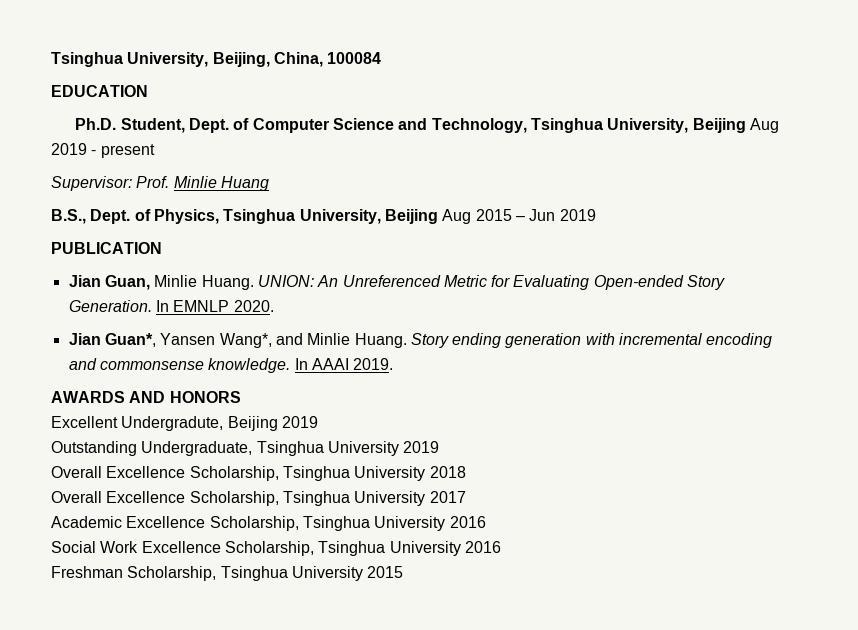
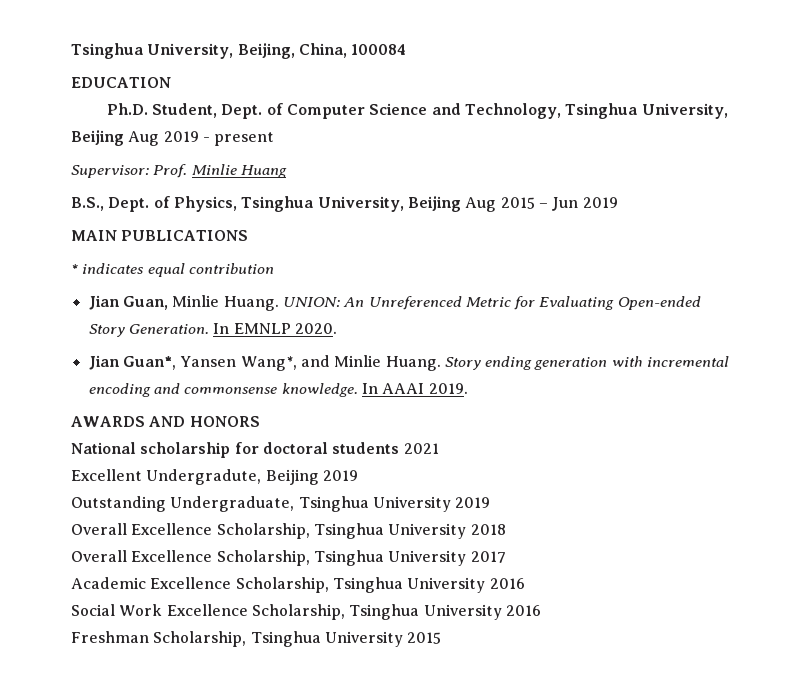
- PUBLICATION
+ MAIN PUBLICATIONS
+ * indicates equal contribution
+ National scholarship for doctoral students 2021

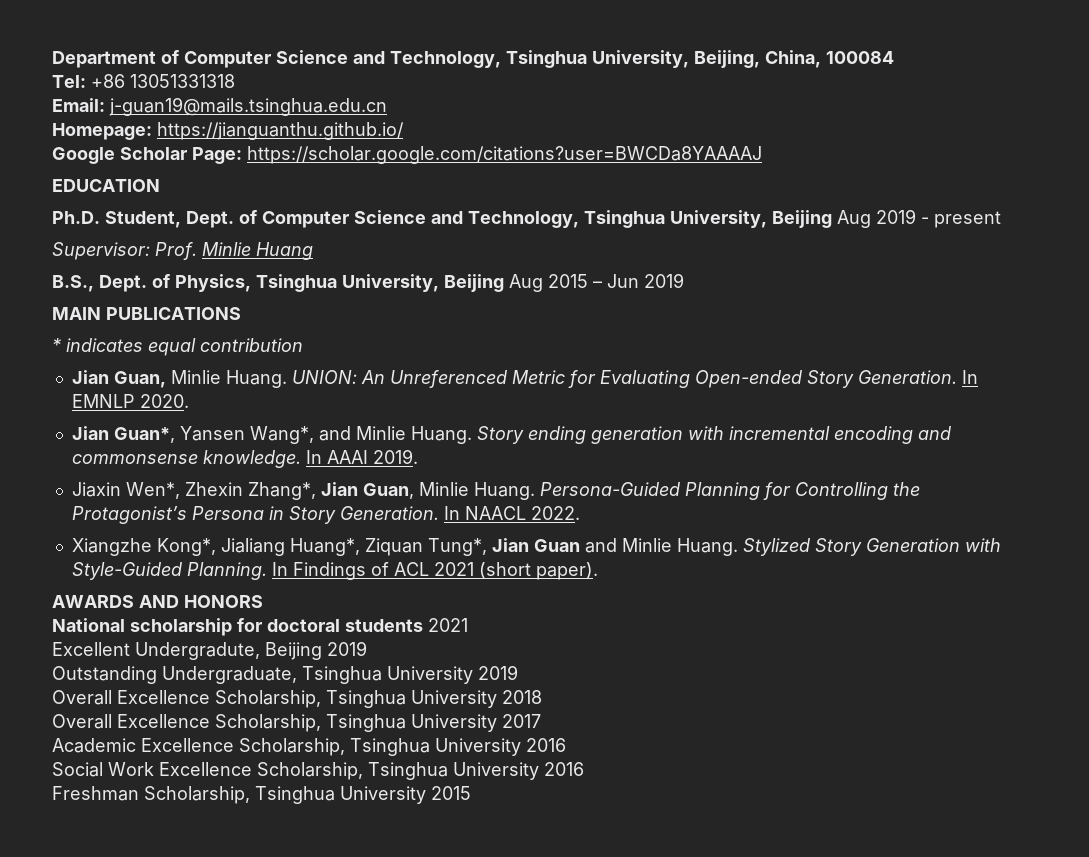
- Tsinghua University, Beijing, China, 100084
+ Department of Computer Science and Technology, Tsinghua University, Beijing, China, 100084
+ Tel: +86 13051331318
+ Email: j-guan19@mails.tsinghua.edu.cn
+ Homepage: https://jianguanthu.github.io/
+ Google Scholar Page: https://scholar.google.com/citations?user=BWCDa8YAAAAJ
+ Jiaxin Wen*, Zhexin Zhang*, Jian Guan, Minlie Huang. Persona-Guided Planning for Controlling the Protagonist’s Persona in Story Generation. In NAACL 2022.
+ Xiangzhe Kong*, Jialiang Huang*, Ziquan Tung*, Jian Guan and Minlie Huang. Stylized Story Generation with Style-Guided Planning. In Findings of ACL 2021 (short paper).

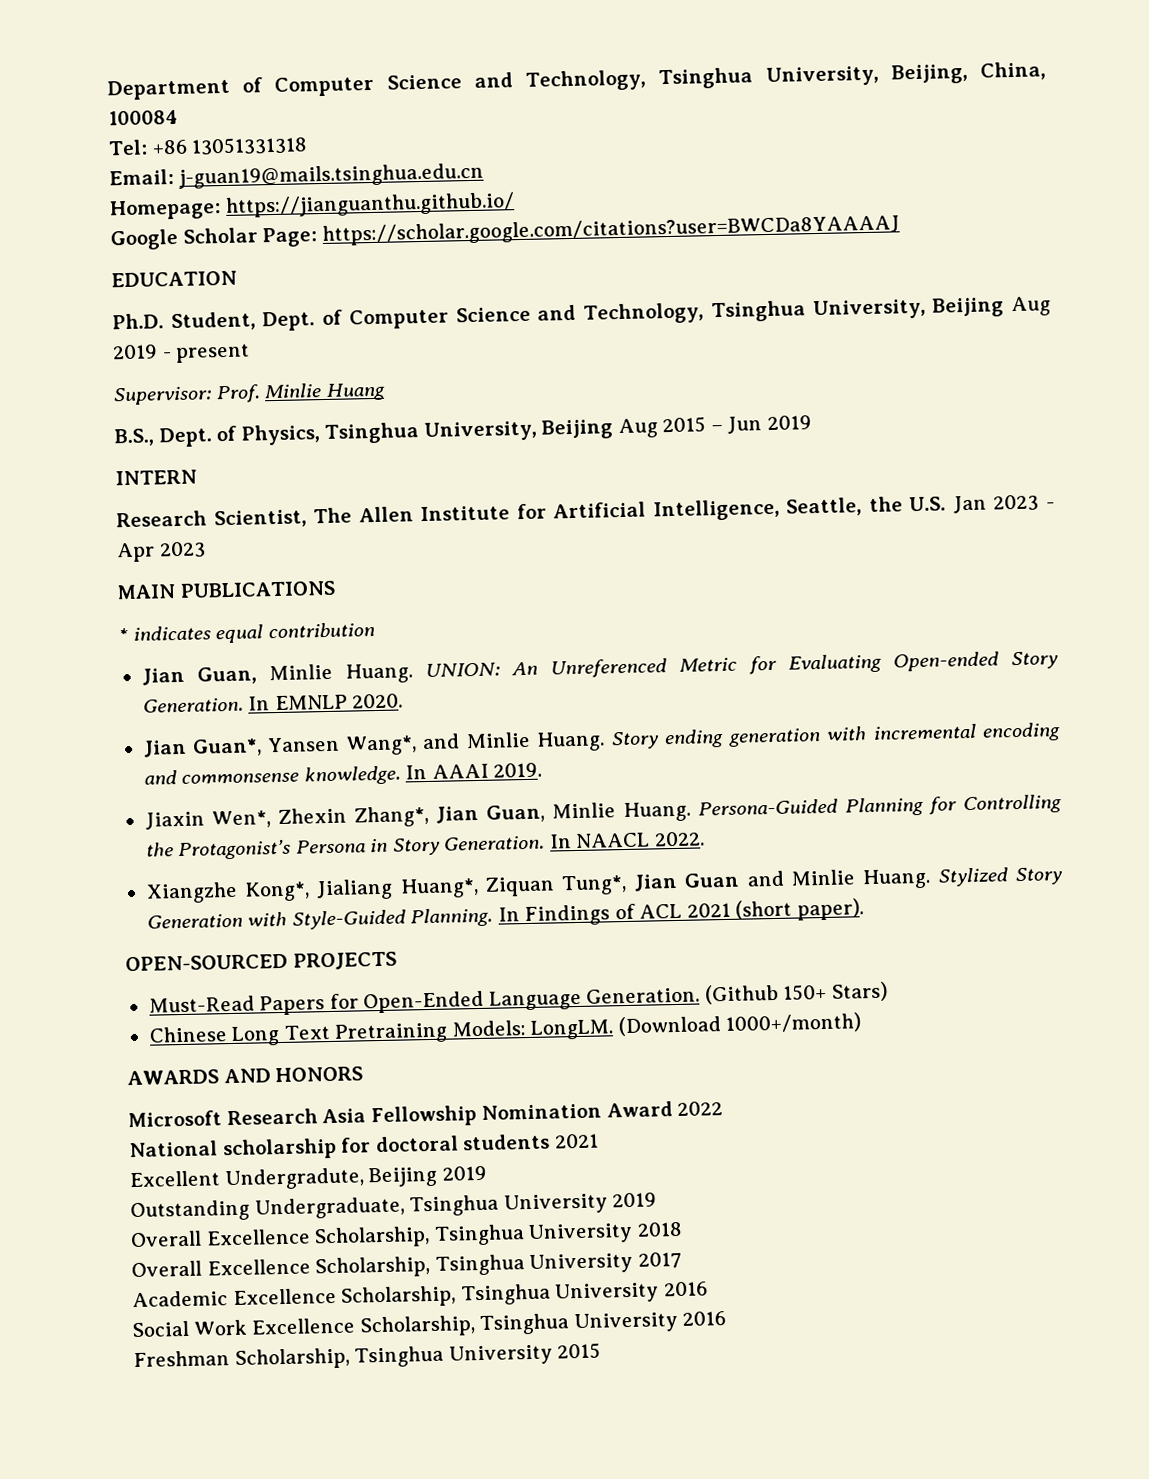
+ INTERN
+ Research Scientist, The Allen Institute for Artificial Intelligence, Seattle, the U.S. Jan 2023 - Apr 2023
+ OPEN-SOURCED PROJECTS
+ Must-Read Papers for Open-Ended Language Generation. (Github 150+ Stars)
+ Chinese Long Text Pretraining Models: LongLM. (Download 1000+/month)
  AWARDS AND HONORS
+ Microsoft Research Asia Fellowship Nomination Award 2022

